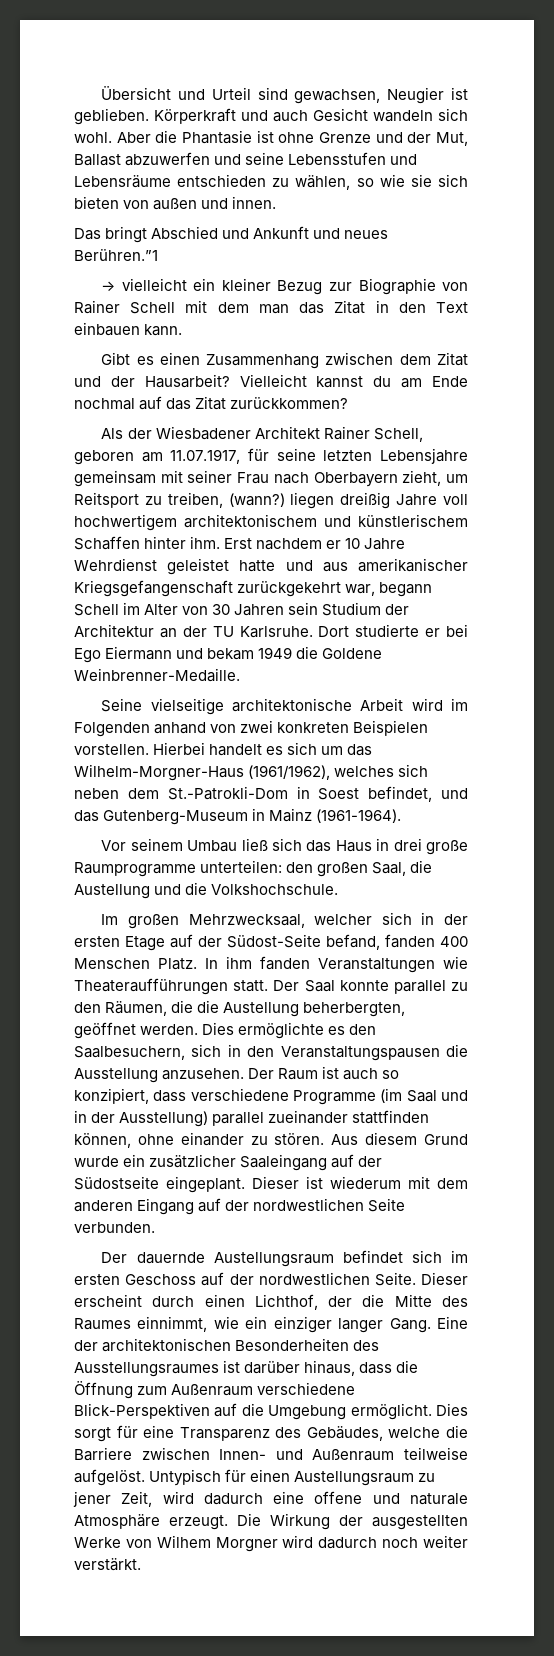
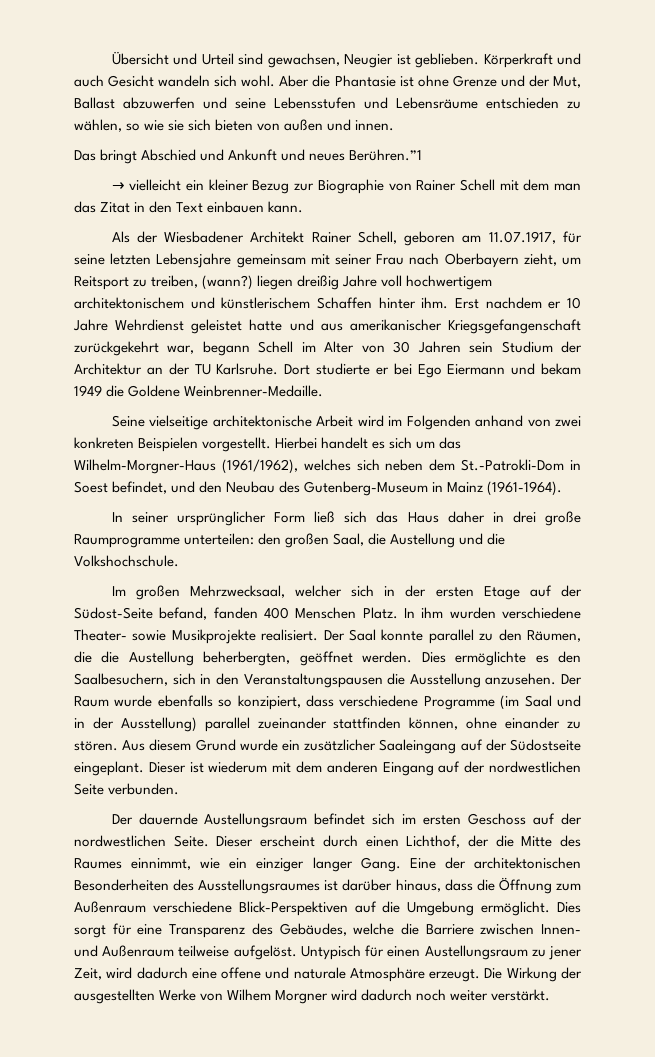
- Gibt es einen Zusammenhang zwischen dem Zitat und der Hausarbeit? Vielleicht kannst du am Ende nochmal auf das Zitat zurückkommen?
- Seine vielseitige architektonische Arbeit wird im Folgenden anhand von zwei konkreten Beispielen vorstellen.
+ Seine vielseitige architektonische Arbeit wird im Folgenden anhand von zwei konkreten Beispielen vorgestellt.
- Hierbei handelt es sich um das Wilhelm-Morgner-Haus (1961/1962), welches sich neben dem St.-Patrokli-Dom in Soest befindet, und das Gutenberg-Museum in Mainz (1961-1964).
+ Hierbei handelt es sich um das Wilhelm-Morgner-Haus (1961/1962), welches sich neben dem St.-Patrokli-Dom in Soest befindet, und den Neubau des Gutenberg-Museum in Mainz (1961-1964).
- Vor seinem Umbau ließ sich das Haus in drei große Raumprogramme unterteilen: den großen Saal, die Austellung und die Volkshochschule.
+ In seiner ursprünglicher Form ließ sich das Haus daher in drei große Raumprogramme unterteilen: den großen Saal, die Austellung und die Volkshochschule.
- In ihm fanden Veranstaltungen wie Theateraufführungen statt.
+ In ihm wurden verschiedene Theater- sowie Musikprojekte realisiert.
- Der Raum ist auch so konzipiert, dass verschiedene Programme (im Saal und in der Ausstellung) parallel zueinander stattfinden können, ohne einander zu stören.
+ Der Raum wurde ebenfalls so konzipiert, dass verschiedene Programme (im Saal und in der Ausstellung) parallel zueinander stattfinden können, ohne einander zu stören.

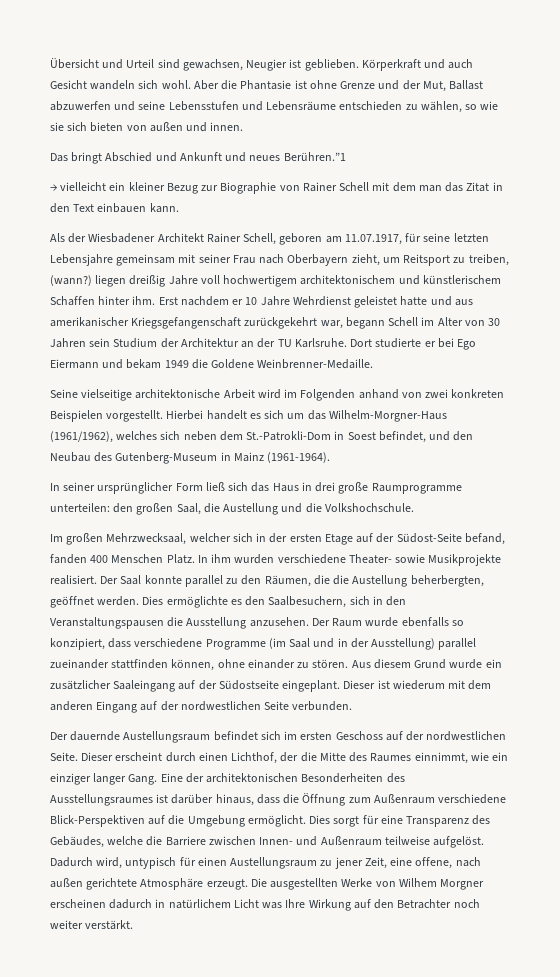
- In seiner ursprünglicher Form ließ sich das Haus daher in drei große Raumprogramme unterteilen: den großen Saal, die Austellung und die Volkshochschule.
+ In seiner ursprünglicher Form ließ sich das Haus in drei große Raumprogramme unterteilen: den großen Saal, die Austellung und die Volkshochschule.
- Untypisch für einen Austellungsraum zu jener Zeit, wird dadurch eine offene und naturale Atmosphäre erzeugt.
+ Dadurch wird, untypisch für einen Austellungsraum zu jener Zeit, eine offene, nach außen gerichtete Atmosphäre erzeugt.
- Die Wirkung der ausgestellten Werke von Wilhem Morgner wird dadurch noch weiter verstärkt.
+ Die ausgestellten Werke von Wilhem Morgner erscheinen dadurch in natürlichem Licht was Ihre Wirkung auf den Betrachter noch weiter verstärkt.

